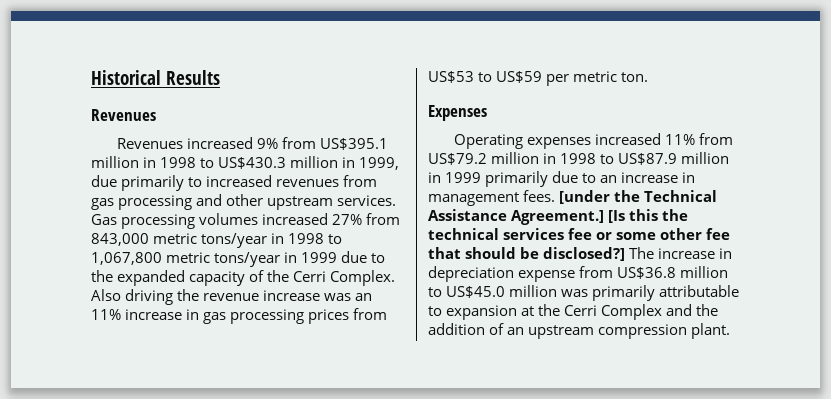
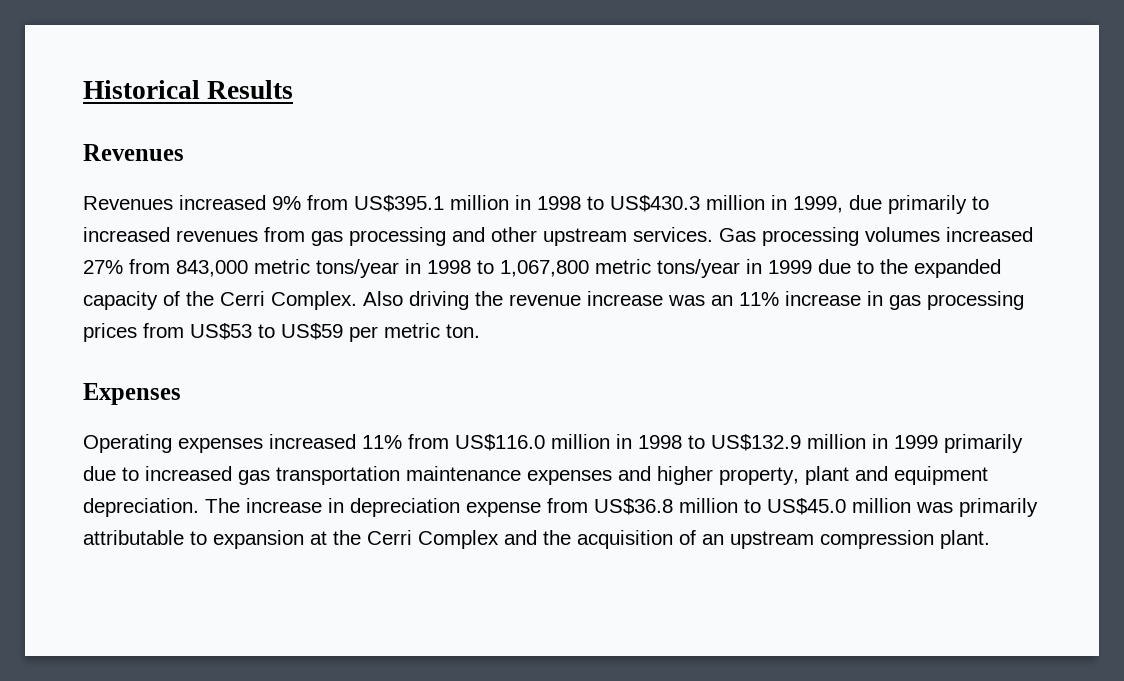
- Operating expenses increased 11% from US$79.2 million in 1998 to US$87.9 million in 1999 primarily due to an increase in management fees. [under the Technical Assistance Agreement.] [Is this the technical services fee or some other fee that should be disclosed?]
+ Operating expenses increased 11% from US$116.0 million in 1998 to US$132.9 million in 1999 primarily due to increased gas transportation maintenance expenses and higher property, plant and equipment depreciation.
- The increase in depreciation expense from US$36.8 million to US$45.0 million was primarily attributable to expansion at the Cerri Complex and the addition of an upstream compression plant.
+ The increase in depreciation expense from US$36.8 million to US$45.0 million was primarily attributable to expansion at the Cerri Complex and the acquisition of an upstream compression plant.

